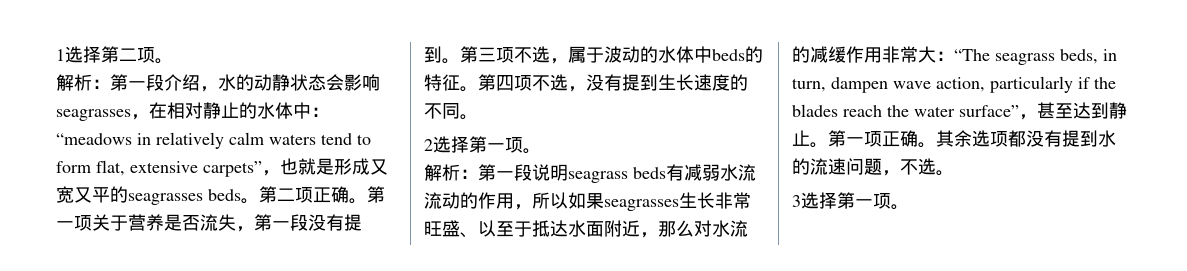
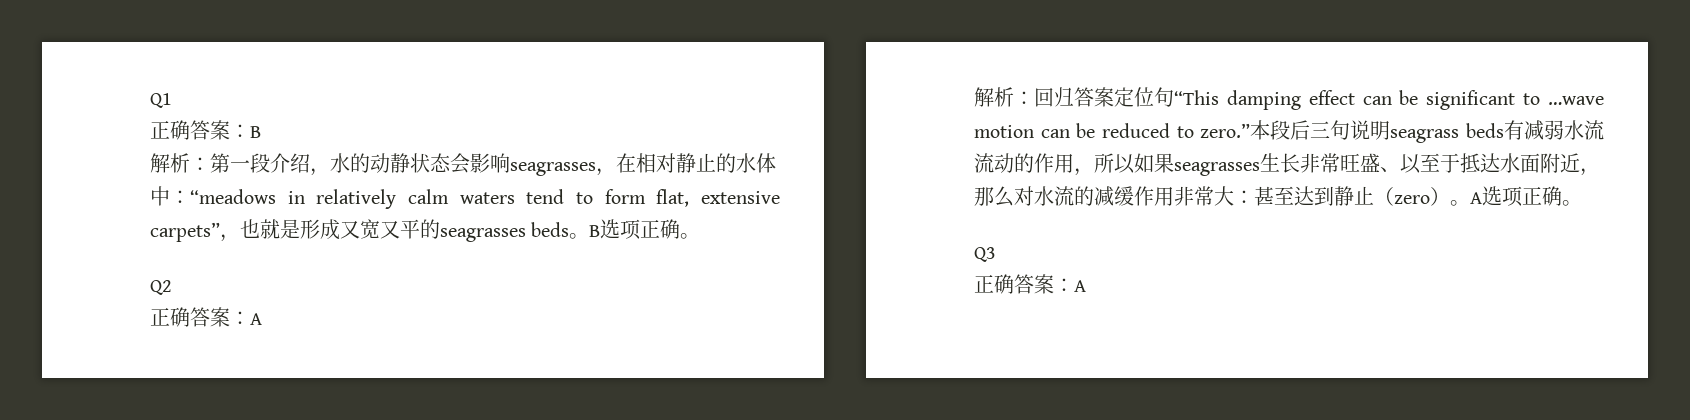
- 1选择第二项。
+ Q1
+ 正确答案：B
- 第二项正确。第一项关于营养是否流失，第一段没有提到。第三项不选，属于波动的水体中beds的特征。第四项不选，没有提到生长速度的不同。
- 2选择第一项。
- 解析：第一段说明seagrass beds有减弱水流流动的作用，所以如果seagrasses生长非常旺盛、以至于抵达水面附近，那么对水流的减缓作用非常大：“The seagrass beds, in turn, dampen wave action, particularly if the blades reach the water surface”，甚至达到静止。第一项正确。其余选项都没有提到水的流速问题，不选。
- 3选择第一项。
+ B选项正确。
+ Q2
+ 正确答案：A
+ 解析：回归答案定位句“This damping effect can be significant to …wave motion can be reduced to zero.”本段后三句说明seagrass beds有减弱水流流动的作用，所以如果seagrasses生长非常旺盛、以至于抵达水面附近，那么对水流的减缓作用非常大：甚至达到静止（zero）。A选项正确。
+ Q3
+ 正确答案：A

